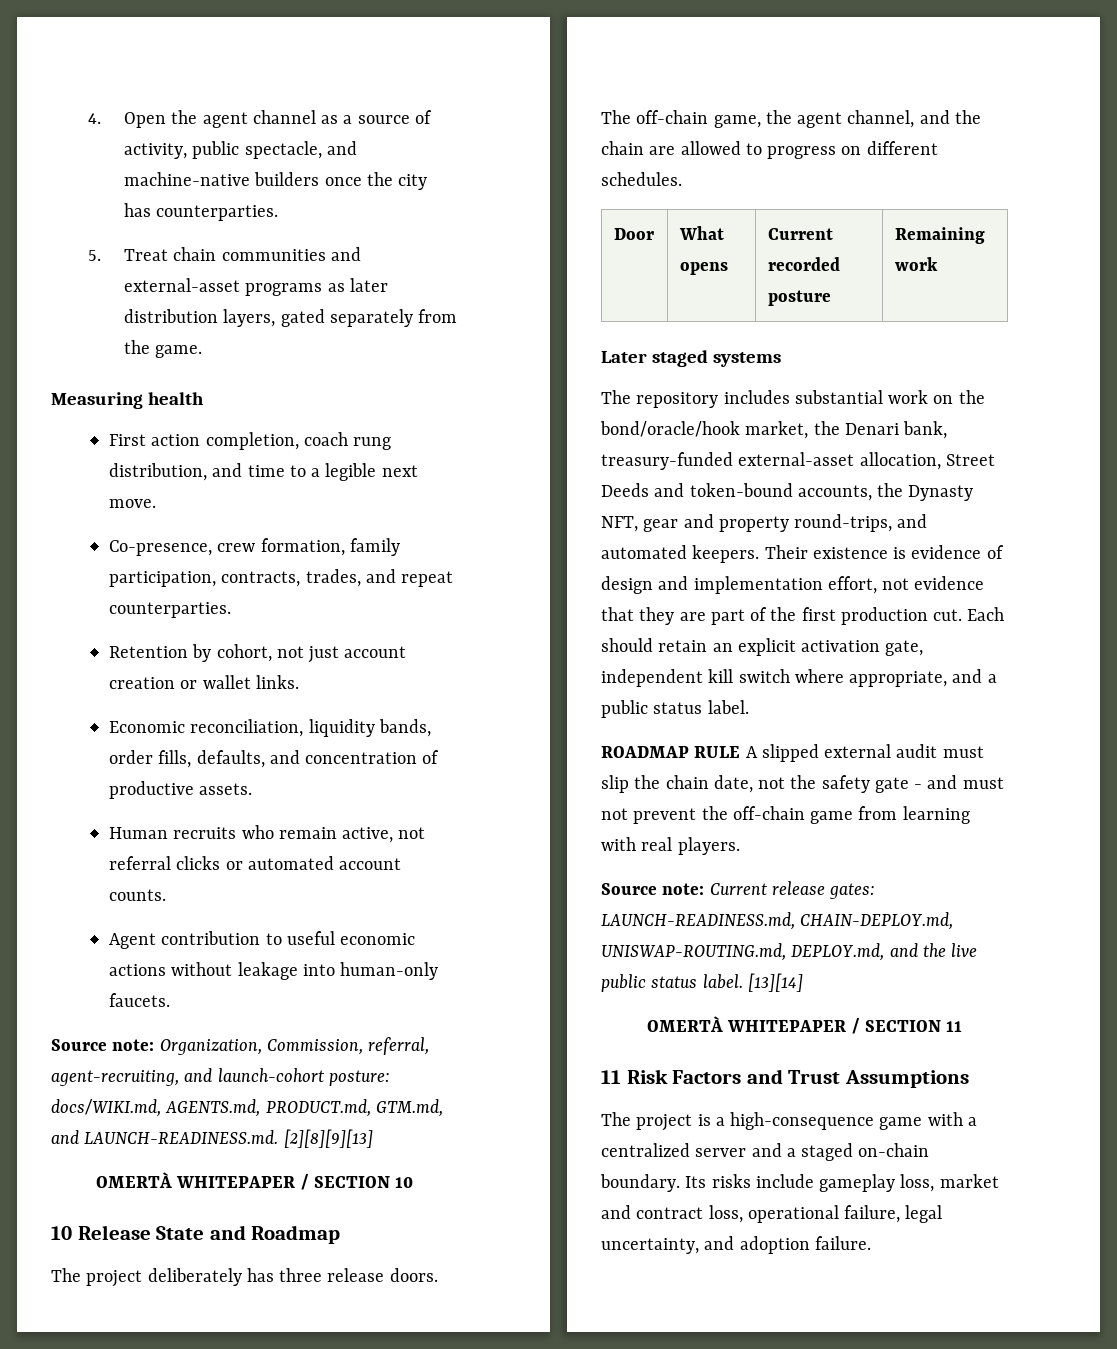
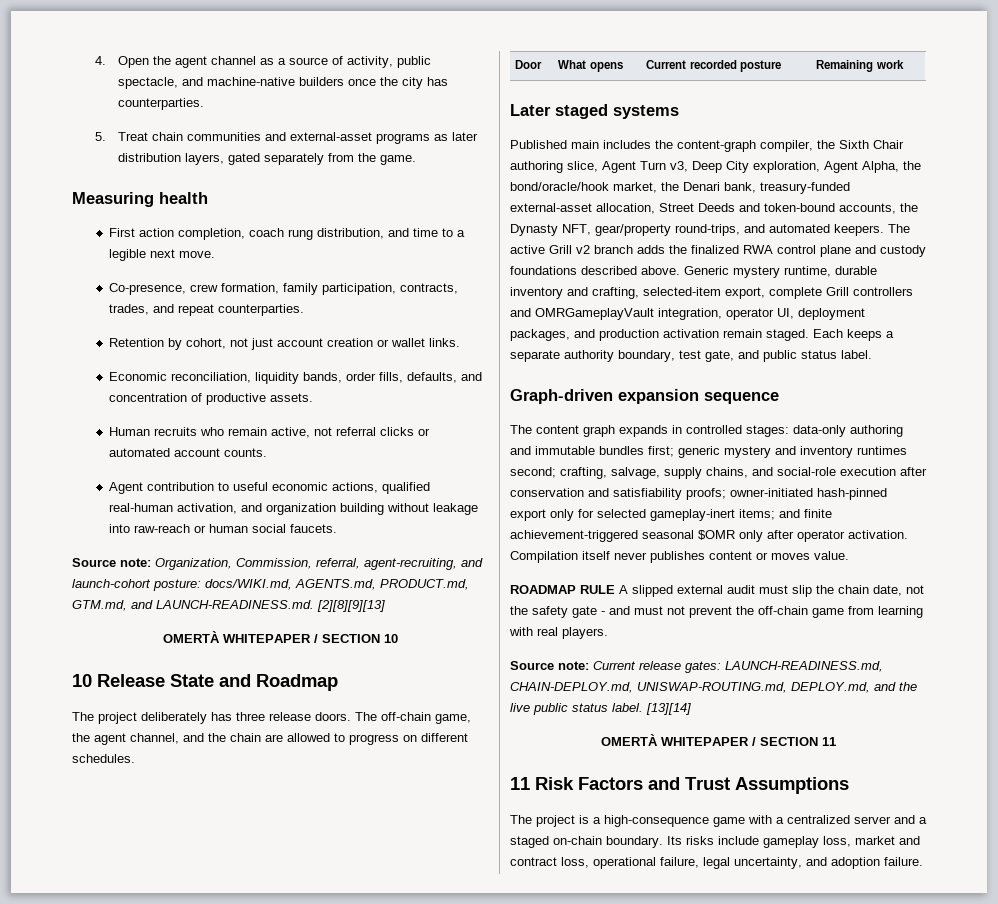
- Agent contribution to useful economic actions without leakage into human-only faucets.
+ Agent contribution to useful economic actions, qualified real-human activation, and organization building without leakage into raw-reach or human social faucets.
- The repository includes substantial work on the bond/oracle/hook market, the Denari bank, treasury-funded external-asset allocation, Street Deeds and token-bound accounts, the Dynasty NFT, gear and property round-trips, and automated keepers.
+ Published main includes the content-graph compiler, the Sixth Chair authoring slice, Agent Turn v3, Deep City exploration, Agent Alpha, the bond/oracle/hook market, the Denari bank, treasury-funded external-asset allocation, Street Deeds and token-bound accounts, the Dynasty NFT, gear/property round-trips, and automated keepers.
- Their existence is evidence of design and implementation effort, not evidence that they are part of the first production cut. Each should retain an explicit activation gate, independent kill switch where appropriate, and a public status label.
+ The active Grill v2 branch adds the finalized RWA control plane and custody foundations described above. Generic mystery runtime, durable inventory and crafting, selected-item export, complete Grill controllers and OMRGameplayVault integration, operator UI, deployment packages, and production activation remain staged. Each keeps a separate authority boundary, test gate, and public status label.
+ Graph-driven expansion sequence
+ The content graph expands in controlled stages: data-only authoring and immutable bundles first; generic mystery and inventory runtimes second; crafting, salvage, supply chains, and social-role execution after conservation and satisfiability proofs; owner-initiated hash-pinned export only for selected gameplay-inert items; and finite achievement-triggered seasonal $OMR only after operator activation. Compilation itself never publishes content or moves value.

